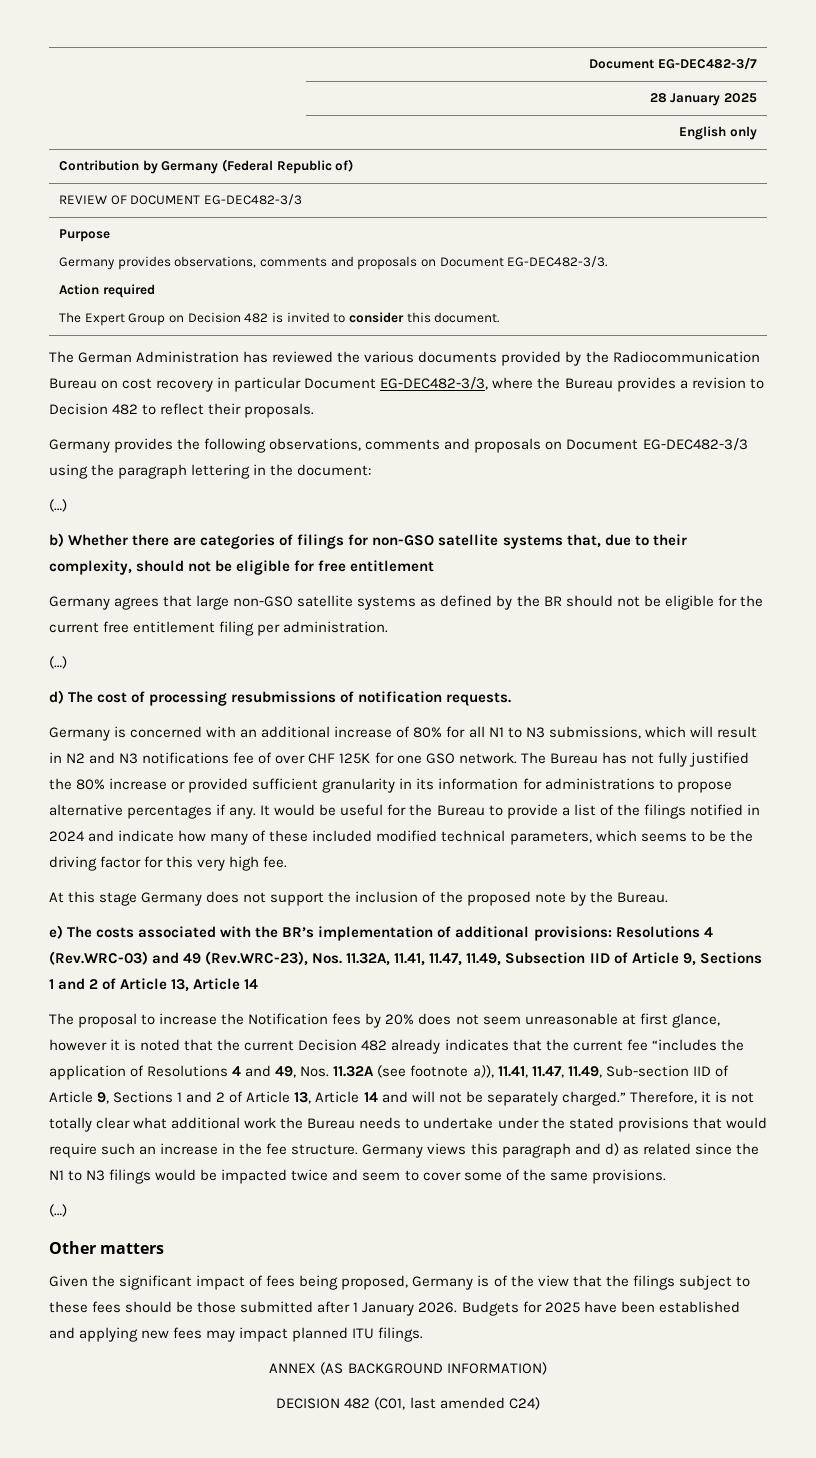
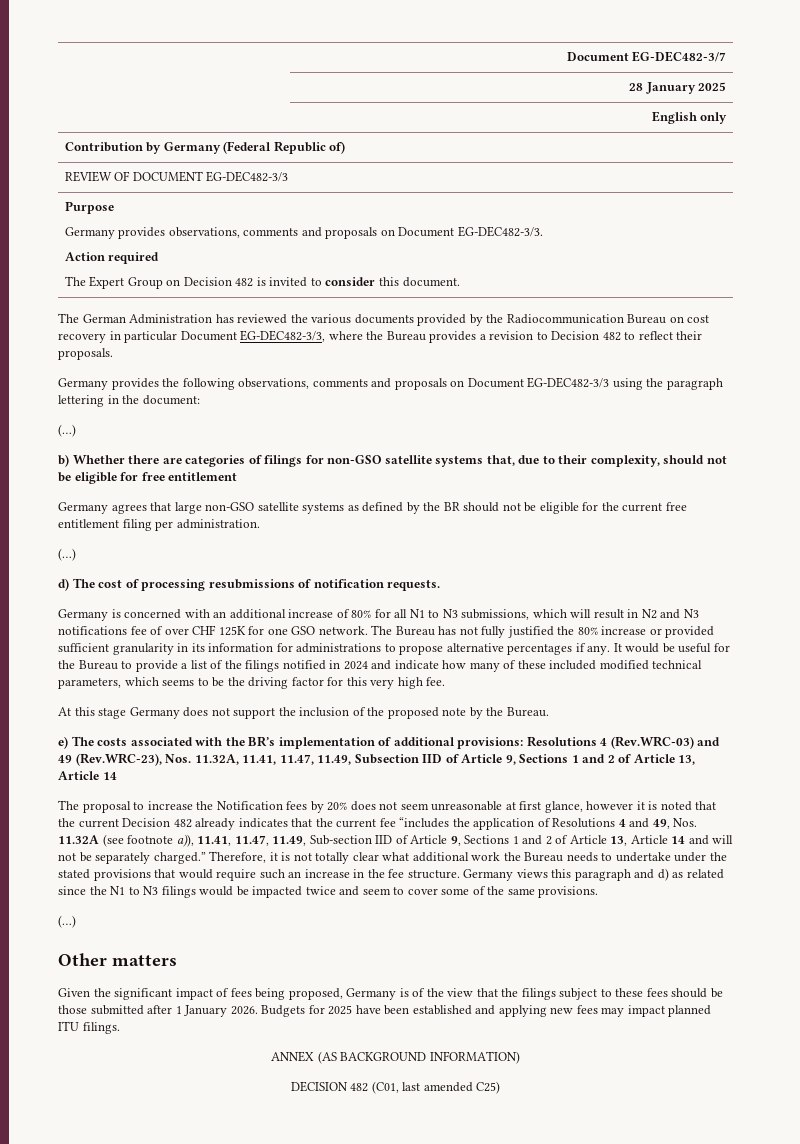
- DECISION 482 (C01, last amended C24)
+ DECISION 482 (C01, last amended C25)

